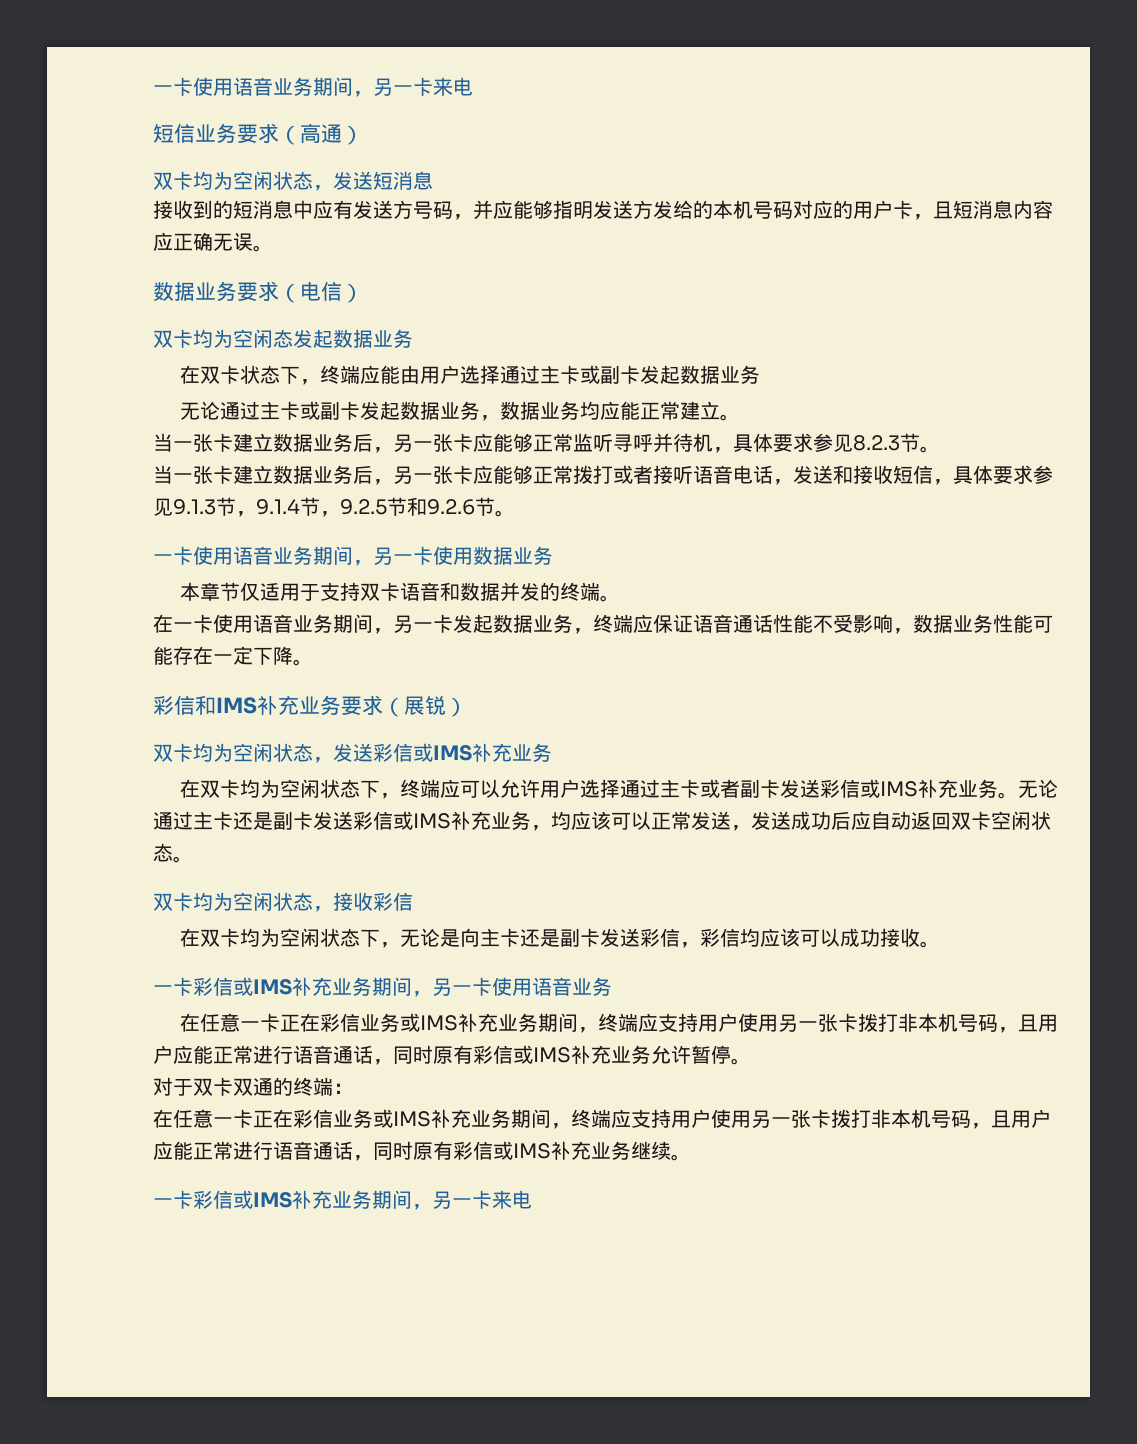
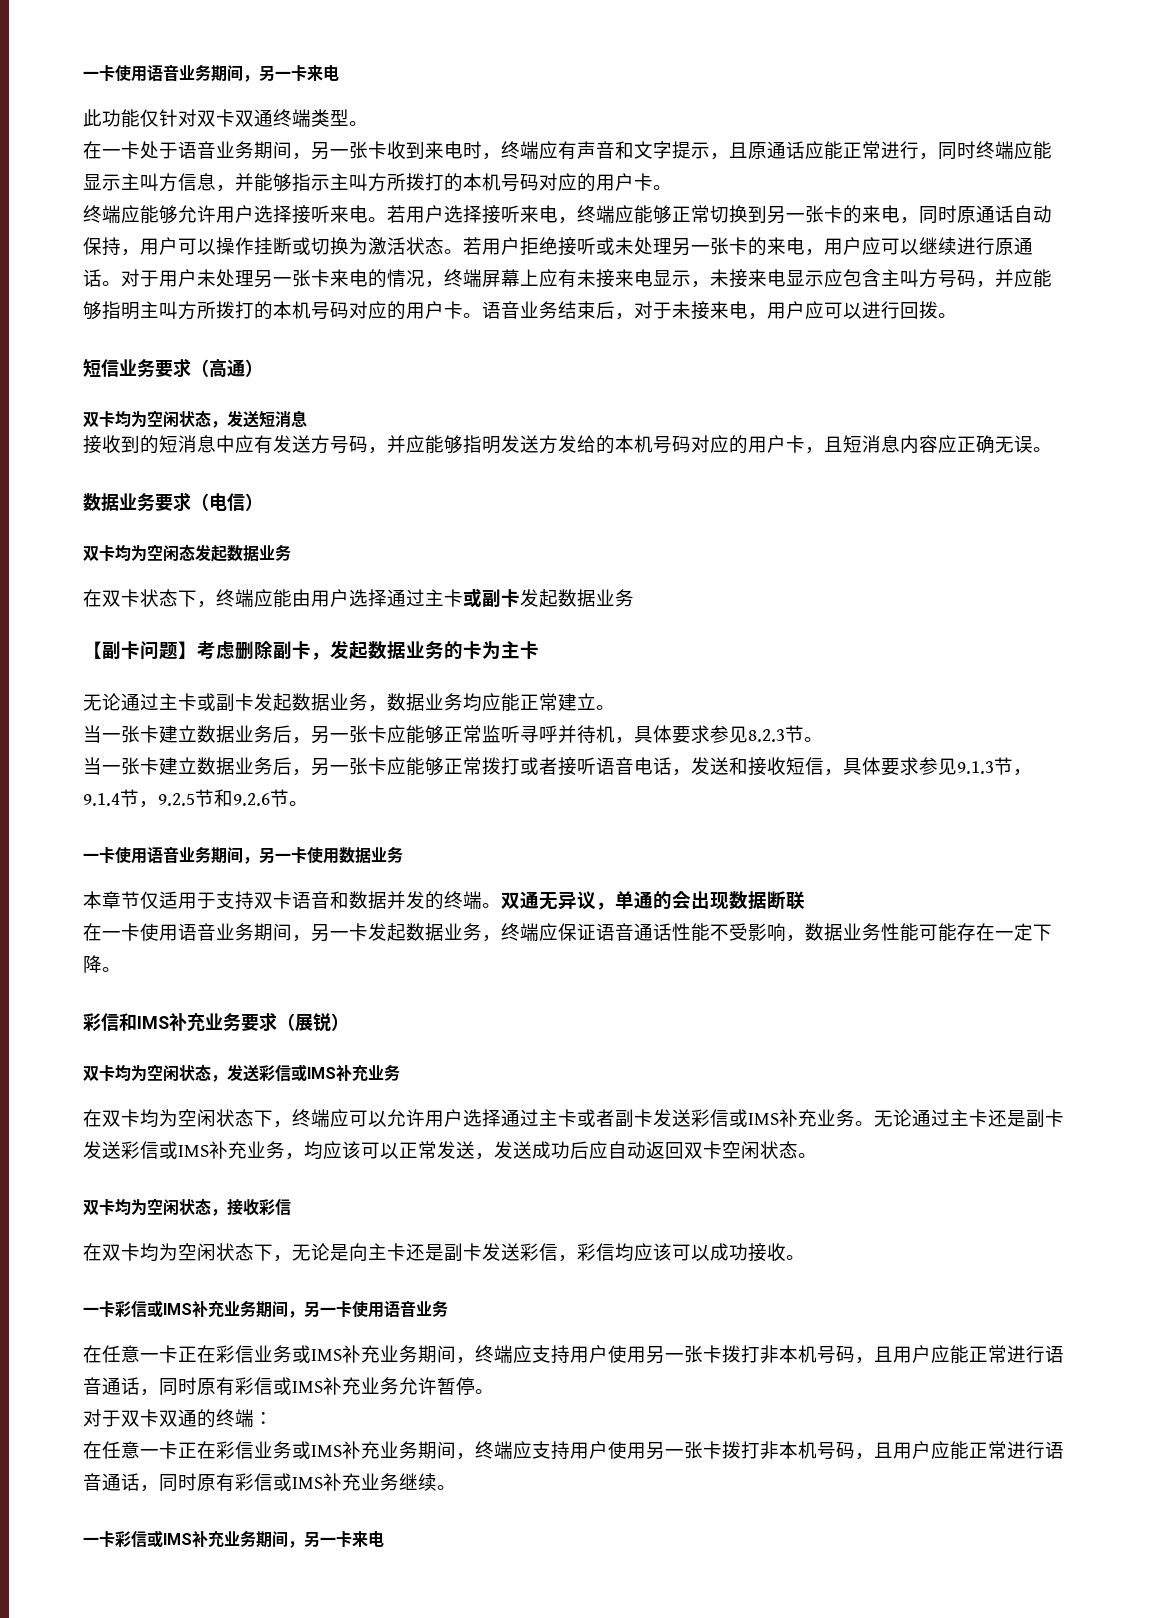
+ 此功能仅针对双卡双通终端类型。
+ 在一卡处于语音业务期间，另一张卡收到来电时，终端应有声音和文字提示，且原通话应能正常进行，同时终端应能显示主叫方信息，并能够指示主叫方所拨打的本机号码对应的用户卡。
+ 终端应能够允许用户选择接听来电。若用户选择接听来电，终端应能够正常切换到另一张卡的来电，同时原通话自动保持，用户可以操作挂断或切换为激活状态。若用户拒绝接听或未处理另一张卡的来电，用户应可以继续进行原通话。对于用户未处理另一张卡来电的情况，终端屏幕上应有未接来电显示，未接来电显示应包含主叫方号码，并应能够指明主叫方所拨打的本机号码对应的用户卡。语音业务结束后，对于未接来电，用户应可以进行回拨。
+ 【副卡问题】考虑删除副卡，发起数据业务的卡为主卡
+ 双通无异议，单通的会出现数据断联

